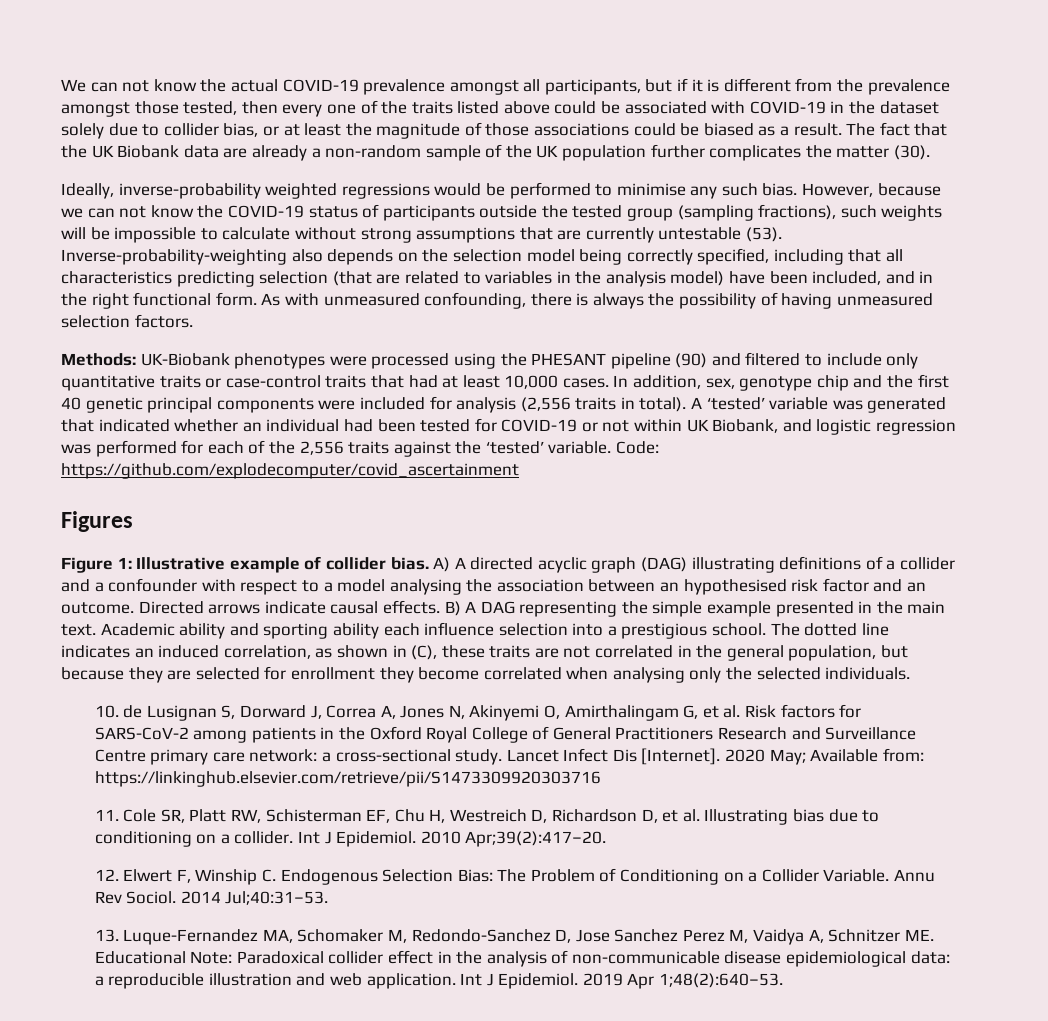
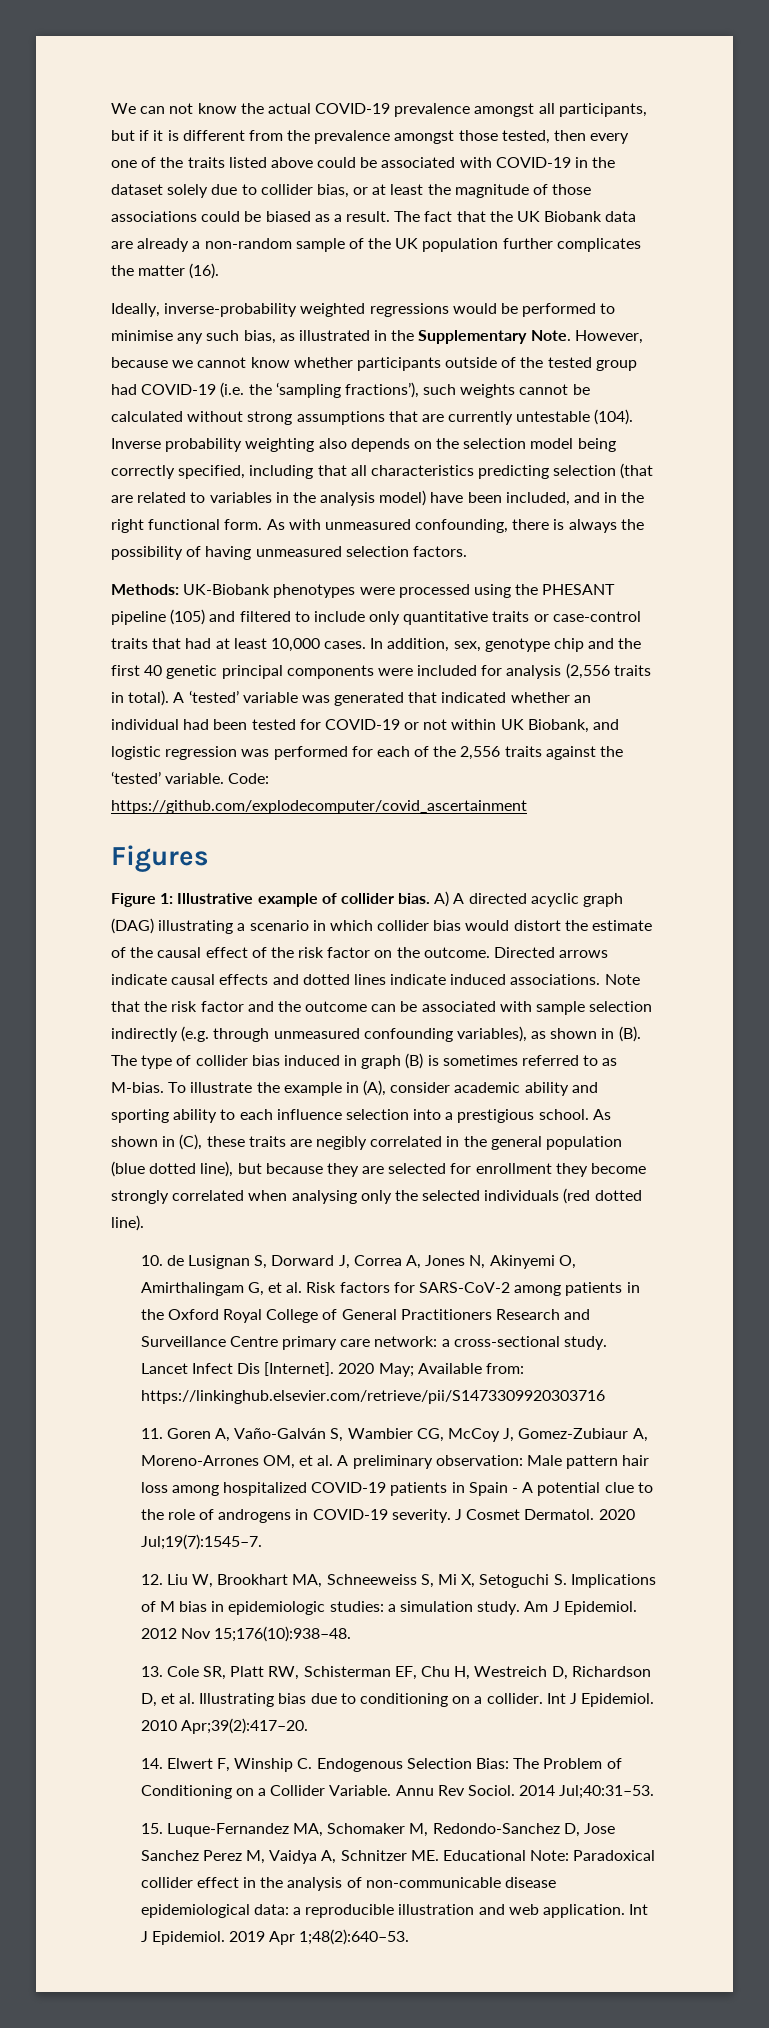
- The fact that the UK Biobank data are already a non-random sample of the UK population further complicates the matter (30).
+ The fact that the UK Biobank data are already a non-random sample of the UK population further complicates the matter (16).
- Ideally, inverse-probability weighted regressions would be performed to minimise any such bias. However, because we can not know the COVID-19 status of participants outside the tested group (sampling fractions), such weights will be impossible to calculate without strong assumptions that are currently untestable (53). Inverse-probability-weighting also depends on the selection model being correctly specified, including that all characteristics predicting selection (that are related to variables in the analysis model) have been included, and in the right functional form.
+ Ideally, inverse-probability weighted regressions would be performed to minimise any such bias, as illustrated in the Supplementary Note. However, because we cannot know whether participants outside of the tested group had COVID-19 (i.e. the ‘sampling fractions’), such weights cannot be calculated without strong assumptions that are currently untestable (104). Inverse probability weighting also depends on the selection model being correctly specified, including that all characteristics predicting selection (that are related to variables in the analysis model) have been included, and in the right functional form.
- Methods: UK-Biobank phenotypes were processed using the PHESANT pipeline (90) and filtered to include only quantitative traits or case-control traits that had at least 10,000 cases.
+ Methods: UK-Biobank phenotypes were processed using the PHESANT pipeline (105) and filtered to include only quantitative traits or case-control traits that had at least 10,000 cases.
- A) A directed acyclic graph (DAG) illustrating definitions of a collider and a confounder with respect to a model analysing the association between an hypothesised risk factor and an outcome.
+ A) A directed acyclic graph (DAG) illustrating a scenario in which collider bias would distort the estimate of the causal effect of the risk factor on the outcome.
- Directed arrows indicate causal effects. B) A DAG representing the simple example presented in the main text. Academic ability and sporting ability each influence selection into a prestigious school.
+ Directed arrows indicate causal effects and dotted lines indicate induced associations. Note that the risk factor and the outcome can be associated with sample selection indirectly (e.g. through unmeasured confounding variables), as shown in (B). The type of collider bias induced in graph (B) is sometimes referred to as M-bias. To illustrate the example in (A), consider academic ability and sporting ability to each influence selection into a prestigious school.
- The dotted line indicates an induced correlation, as shown in (C), these traits are not correlated in the general population, but because they are selected for enrollment they become correlated when analysing only the selected individuals.
+ As shown in (C), these traits are negibly correlated in the general population (blue dotted line), but because they are selected for enrollment they become strongly correlated when analysing only the selected individuals (red dotted line).
- 11. Cole SR, Platt RW, Schisterman EF, Chu H, Westreich D, Richardson D, et al. Illustrating bias due to conditioning on a collider.
+ 11. Goren A, Vaño-Galván S, Wambier CG, McCoy J, Gomez-Zubiaur A, Moreno-Arrones OM, et al. A preliminary observation: Male pattern hair loss among hospitalized COVID-19 patients in Spain - A potential clue to the role of androgens in COVID-19 severity. J Cosmet Dermatol. 2020 Jul;19(7):1545–7.
+ 12. Liu W, Brookhart MA, Schneeweiss S, Mi X, Setoguchi S. Implications of M bias in epidemiologic studies: a simulation study. Am J Epidemiol. 2012 Nov 15;176(10):938–48.
+ 13. Cole SR, Platt RW, Schisterman EF, Chu H, Westreich D, Richardson D, et al. Illustrating bias due to conditioning on a collider.
- 12. Elwert F, Winship C. Endogenous Selection Bias: The Problem of Conditioning on a Collider Variable.
+ 14. Elwert F, Winship C. Endogenous Selection Bias: The Problem of Conditioning on a Collider Variable.
- 13. Luque-Fernandez MA, Schomaker M, Redondo-Sanchez D, Jose Sanchez Perez M, Vaidya A, Schnitzer ME. Educational Note: Paradoxical collider effect in the analysis of non-communicable disease epidemiological data: a reproducible illustration and web application.
+ 15. Luque-Fernandez MA, Schomaker M, Redondo-Sanchez D, Jose Sanchez Perez M, Vaidya A, Schnitzer ME. Educational Note: Paradoxical collider effect in the analysis of non-communicable disease epidemiological data: a reproducible illustration and web application.

